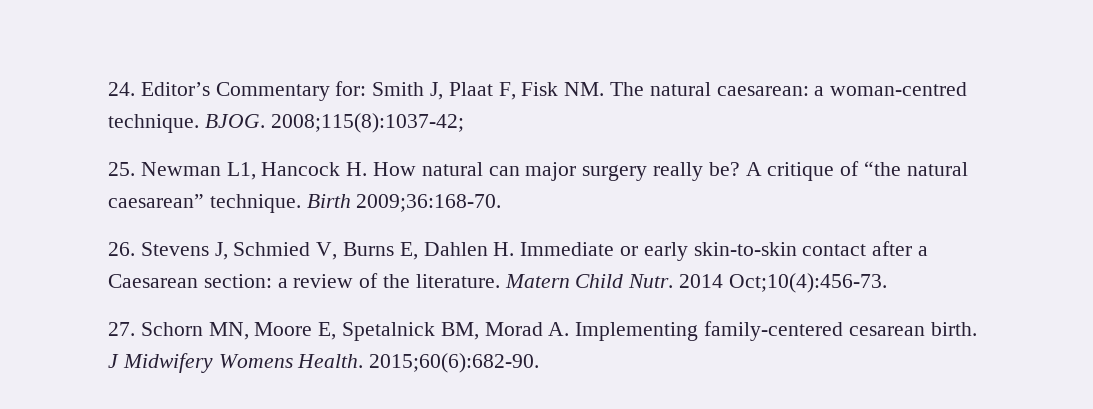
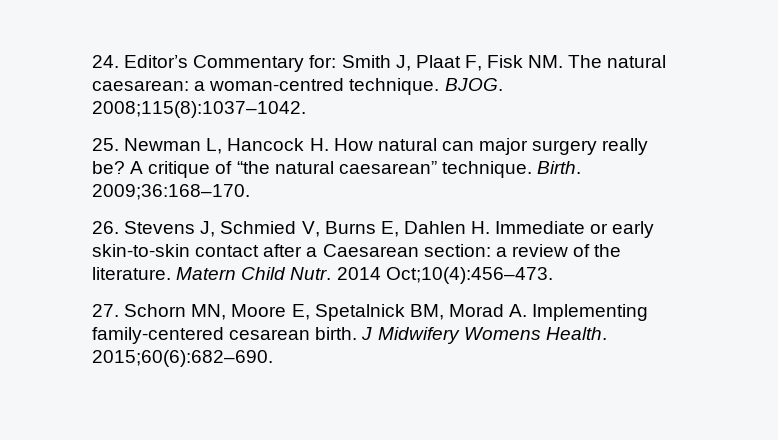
- 2008;115(8):1037-42;
+ 2008;115(8):1037–1042.
- 25. Newman L1, Hancock H. How natural can major surgery really be?
+ 25. Newman L, Hancock H. How natural can major surgery really be?
- Birth 2009;36:168-70.
+ Birth. 2009;36:168–170.
- 2014 Oct;10(4):456-73.
+ 2014 Oct;10(4):456–473.
- 2015;60(6):682-90.
+ 2015;60(6):682–690.

